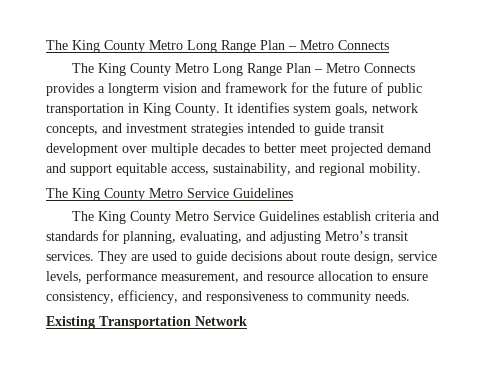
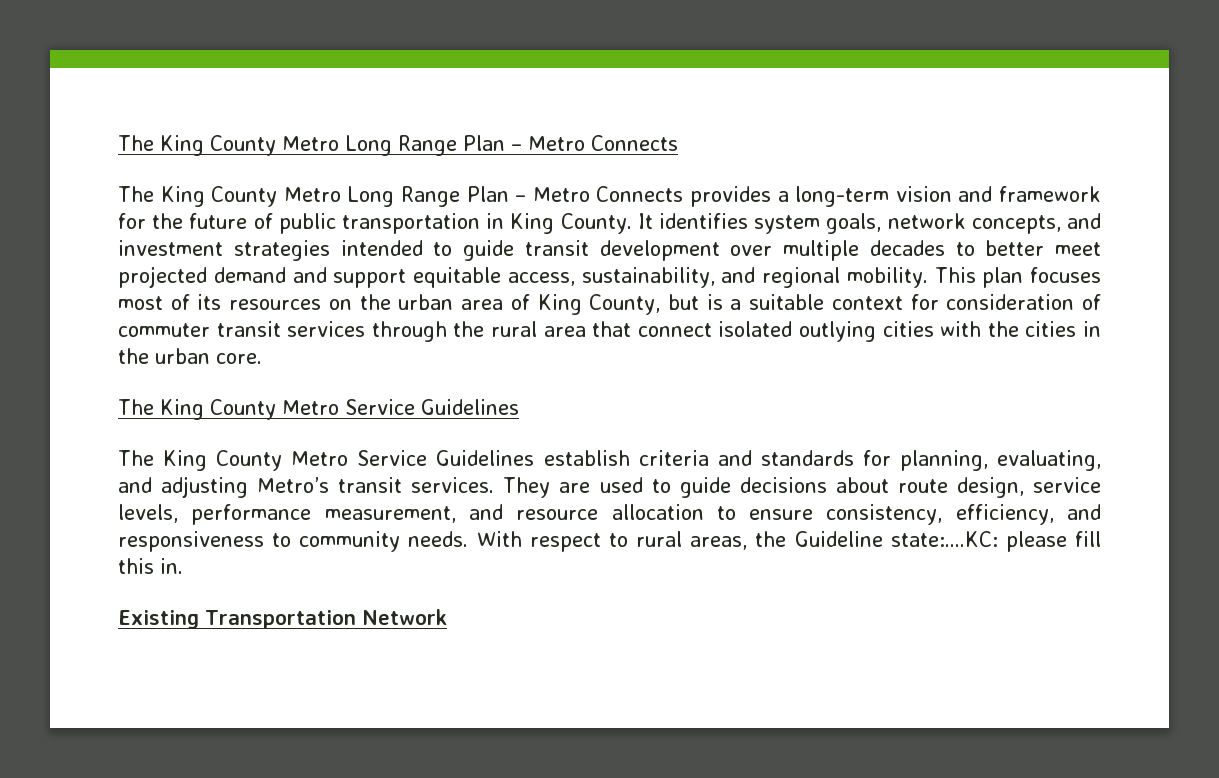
- The King County Metro Long Range Plan – Metro Connects provides a longterm vision and framework for the future of public transportation in King County.
+ The King County Metro Long Range Plan – Metro Connects provides a long-term vision and framework for the future of public transportation in King County.
+ This plan focuses most of its resources on the urban area of King County, but is a suitable context for consideration of commuter transit services through the rural area that connect isolated outlying cities with the cities in the urban core.
+ With respect to rural areas, the Guideline state:....KC: please fill this in.

